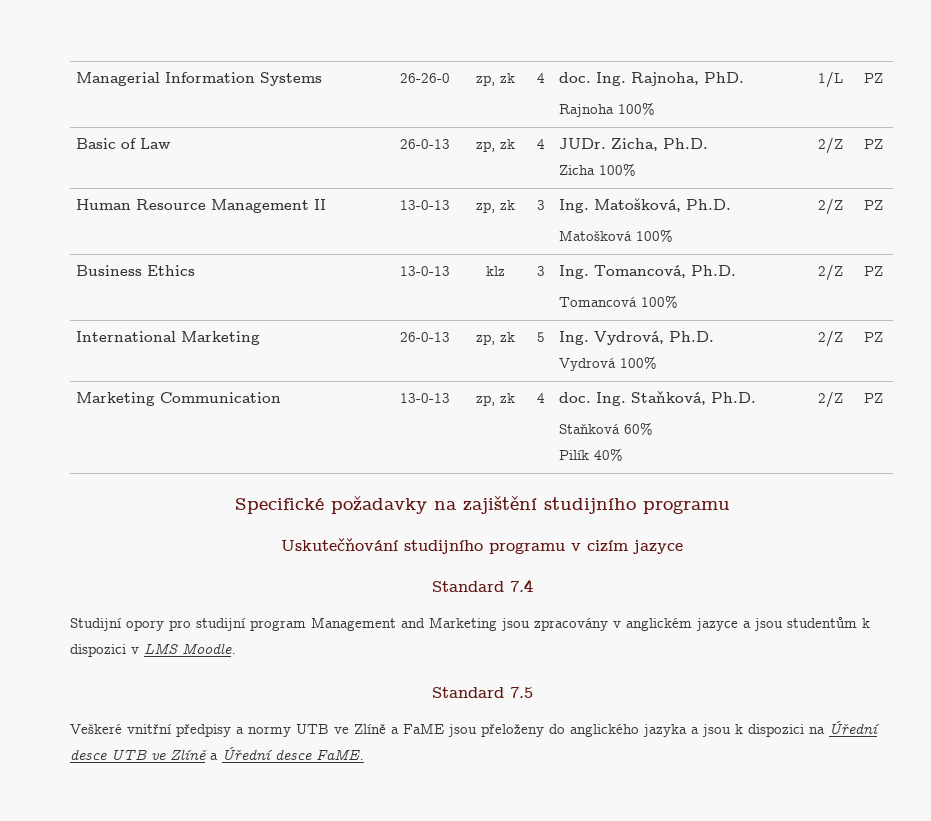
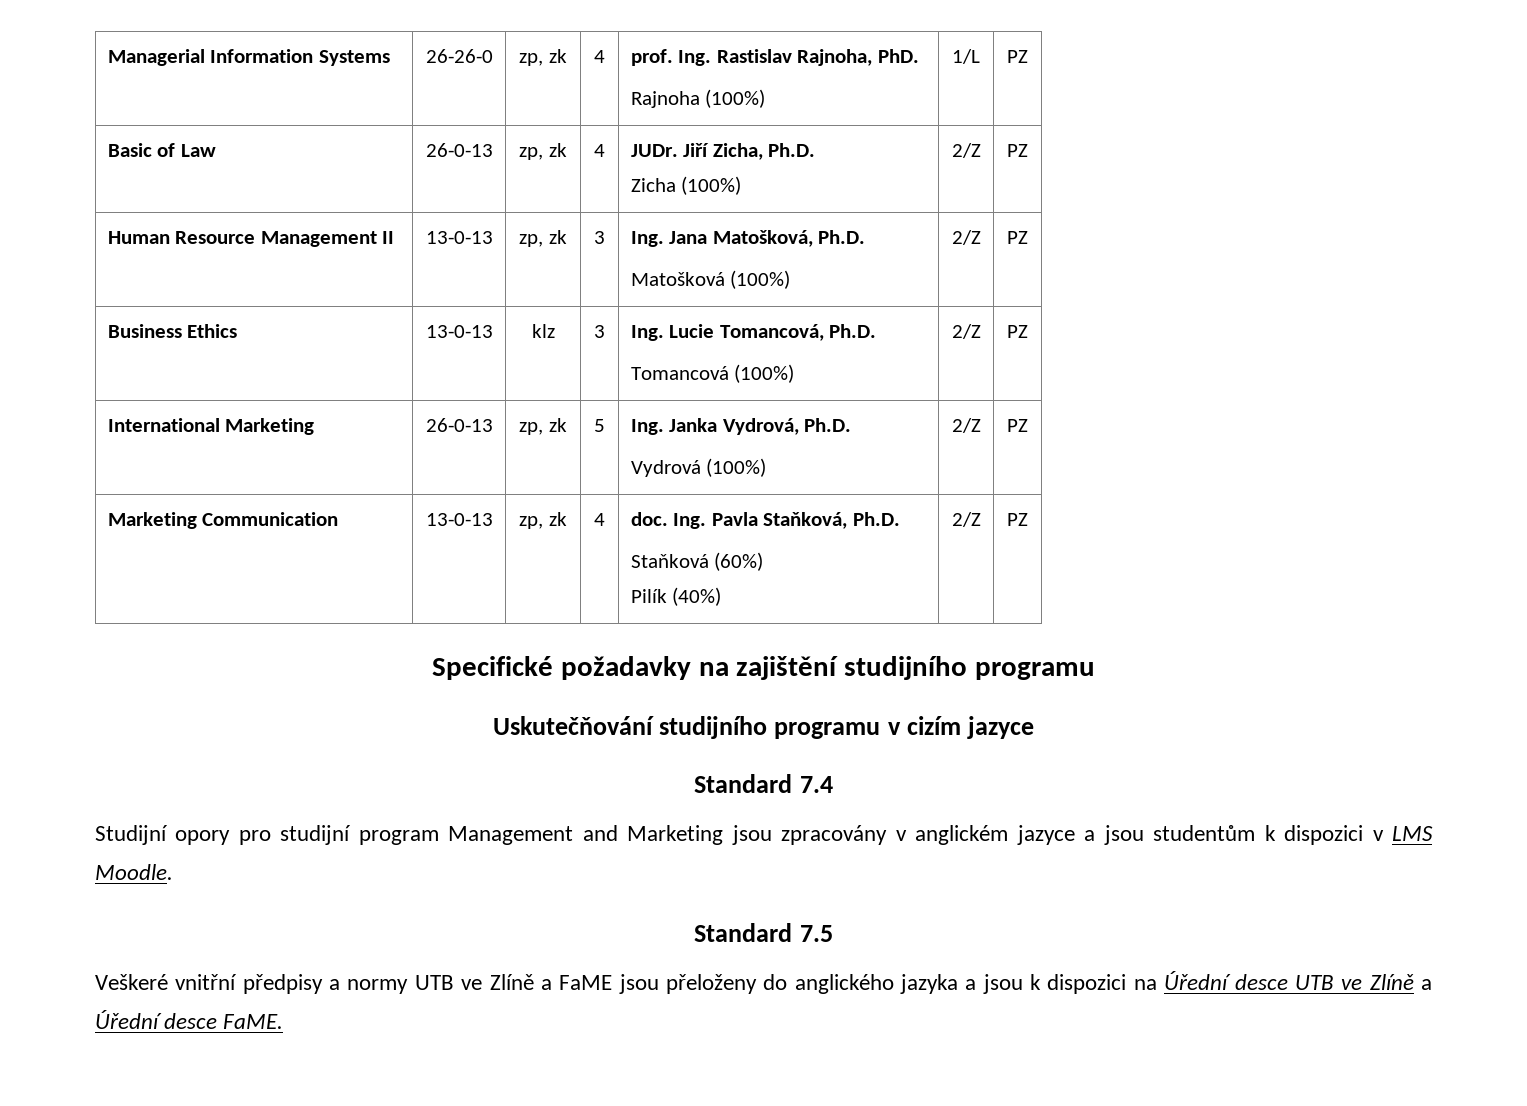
- Managerial Information Systems | 26-26-0 | zp, zk | 4 | doc. Ing. Rajnoha, PhD.
- Rajnoha 100% | 1/L | PZ
+ Managerial Information Systems | 26-26-0 | zp, zk | 4 | prof. Ing. Rastislav Rajnoha, PhD.
+ Rajnoha (100%) | 1/L | PZ
- Basic of Law | 26-0-13 | zp, zk | 4 | JUDr. Zicha, Ph.D.
- Zicha 100% | 2/Z | PZ
+ Basic of Law | 26-0-13 | zp, zk | 4 | JUDr. Jiří Zicha, Ph.D.
+ Zicha (100%) | 2/Z | PZ
- Human Resource Management II | 13-0-13 | zp, zk | 3 | Ing. Matošková, Ph.D.
- Matošková 100% | 2/Z | PZ
+ Human Resource Management II | 13-0-13 | zp, zk | 3 | Ing. Jana Matošková, Ph.D.
+ Matošková (100%) | 2/Z | PZ
- Business Ethics | 13-0-13 | klz | 3 | Ing. Tomancová, Ph.D.
- Tomancová 100% | 2/Z | PZ
+ Business Ethics | 13-0-13 | klz | 3 | Ing. Lucie Tomancová, Ph.D.
+ Tomancová (100%) | 2/Z | PZ
- International Marketing | 26-0-13 | zp, zk | 5 | Ing. Vydrová, Ph.D.
- Vydrová 100% | 2/Z | PZ
+ International Marketing | 26-0-13 | zp, zk | 5 | Ing. Janka Vydrová, Ph.D.
+ Vydrová (100%) | 2/Z | PZ
- Marketing Communication | 13-0-13 | zp, zk | 4 | doc. Ing. Staňková, Ph.D.
- Staňková 60%
- Pilík 40% | 2/Z | PZ
+ Marketing Communication | 13-0-13 | zp, zk | 4 | doc. Ing. Pavla Staňková, Ph.D.
+ Staňková (60%)
+ Pilík (40%) | 2/Z | PZ

